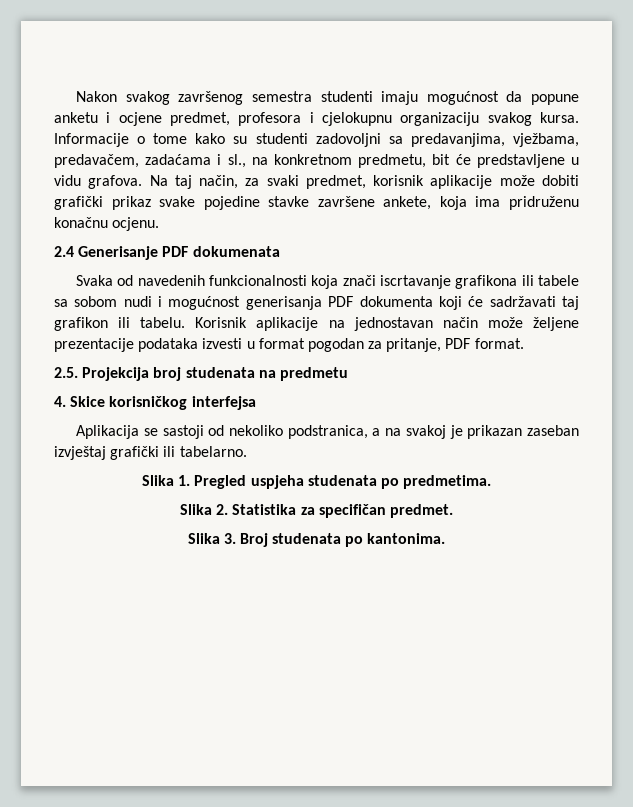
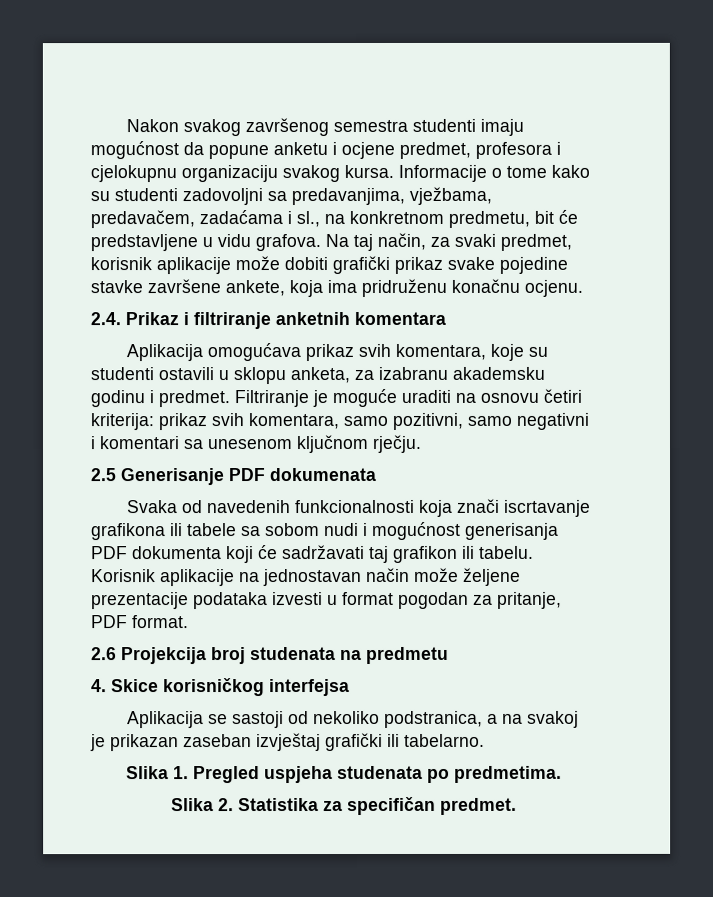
- 2.4 Generisanje PDF dokumenata
+ 2.4. Prikaz i filtriranje anketnih komentara
+ Aplikacija omogućava prikaz svih komentara, koje su studenti ostavili u sklopu anketa, za izabranu akademsku godinu i predmet. Filtriranje je moguće uraditi na osnovu četiri kriterija: prikaz svih komentara, samo pozitivni, samo negativni i komentari sa unesenom ključnom rječju.
+ 2.5 Generisanje PDF dokumenata
- 2.5. Projekcija broj studenata na predmetu
+ 2.6 Projekcija broj studenata na predmetu
- Slika 3. Broj studenata po kantonima.

